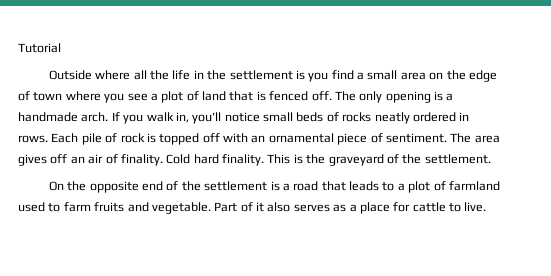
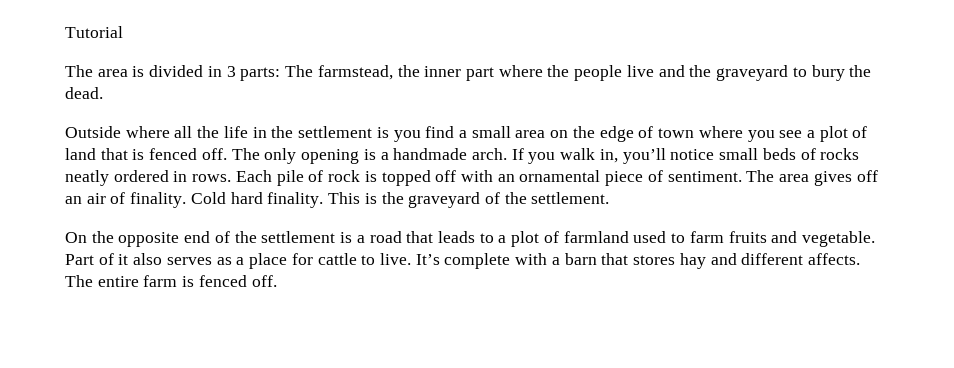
+ The area is divided in 3 parts: The farmstead, the inner part where the people live and the graveyard to bury the dead.
+ It’s complete with a barn that stores hay and different affects. The entire farm is fenced off.

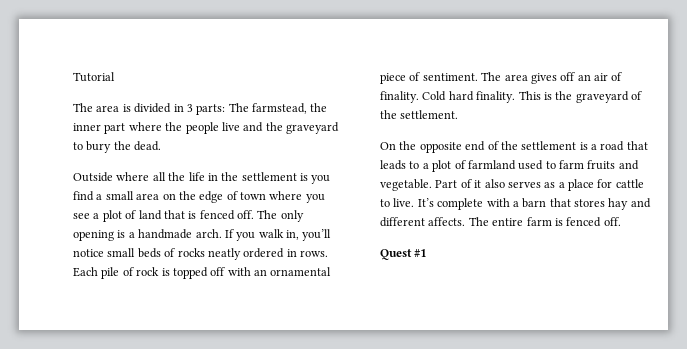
+ Quest #1

